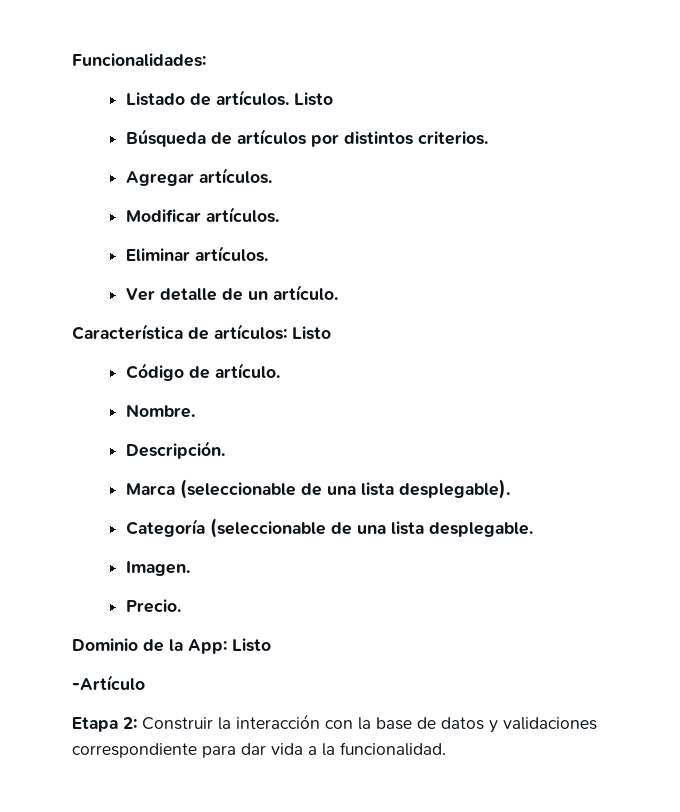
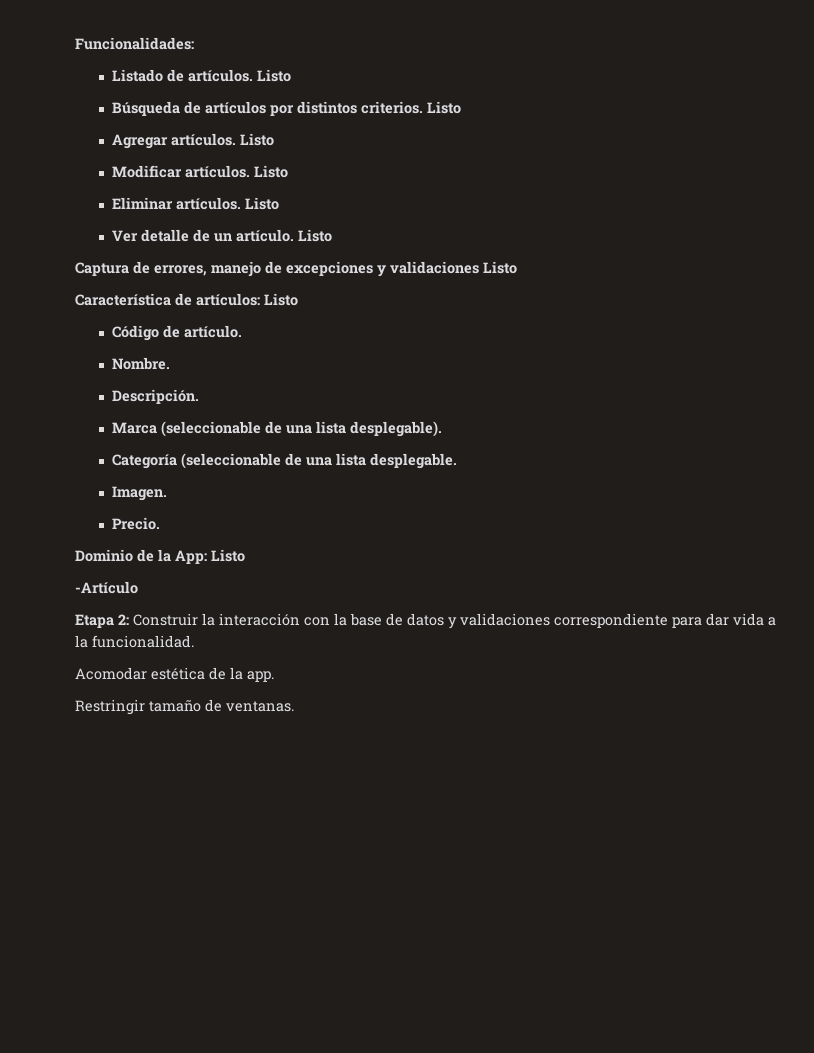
- Búsqueda de artículos por distintos criterios.
+ Búsqueda de artículos por distintos criterios. Listo
- Agregar artículos.
+ Agregar artículos. Listo
- Modificar artículos.
+ Modificar artículos. Listo
- Eliminar artículos.
+ Eliminar artículos. Listo
- Ver detalle de un artículo.
+ Ver detalle de un artículo. Listo
+ Captura de errores, manejo de excepciones y validaciones Listo
+ Acomodar estética de la app.
+ Restringir tamaño de ventanas.

